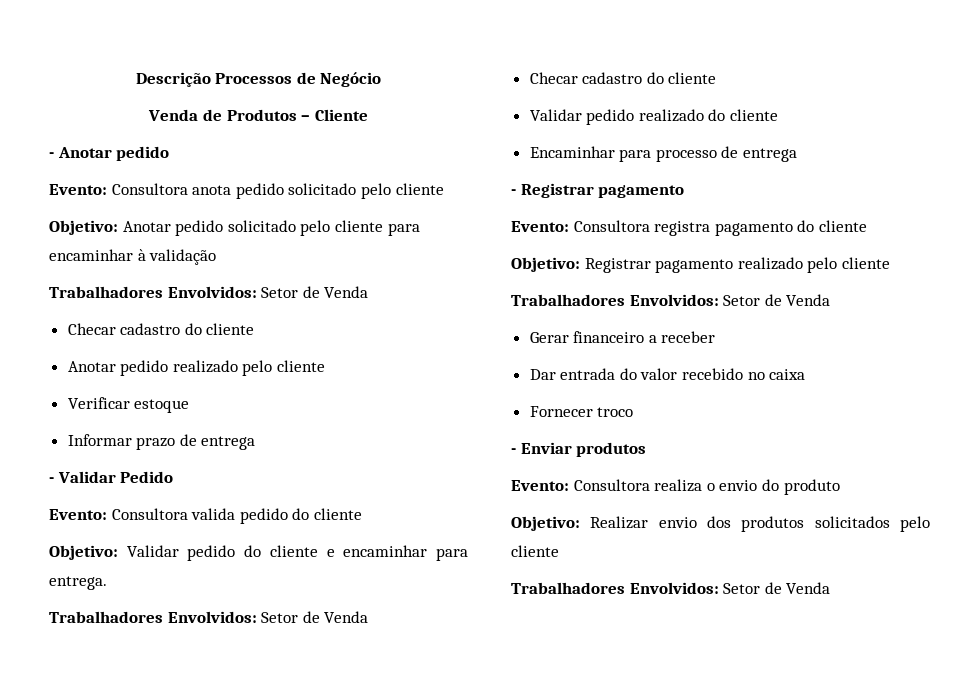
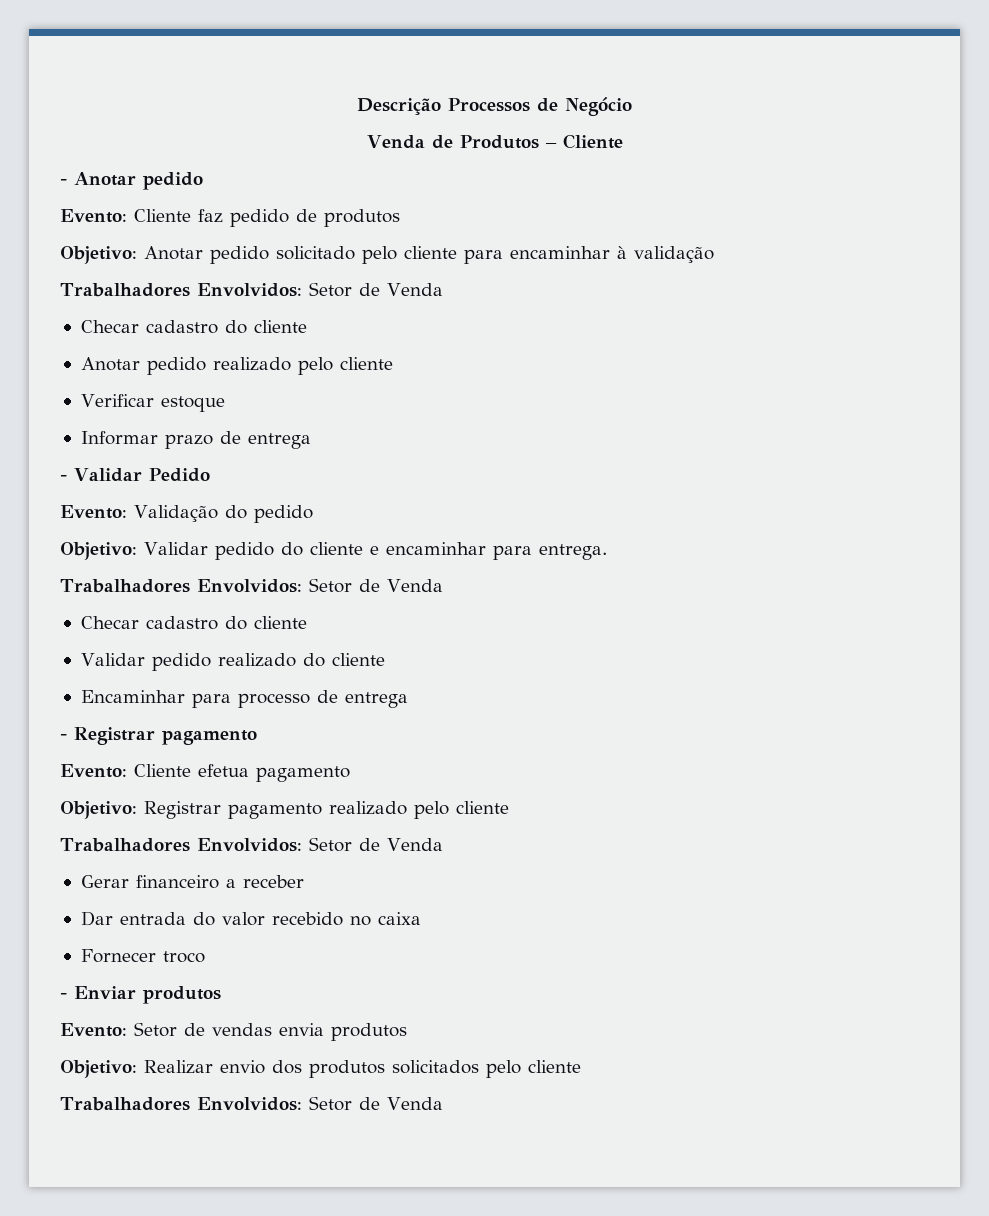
- Evento: Consultora anota pedido solicitado pelo cliente
+ Evento: Cliente faz pedido de produtos
- Evento: Consultora valida pedido do cliente
+ Evento: Validação do pedido
- Evento: Consultora registra pagamento do cliente
+ Evento: Cliente efetua pagamento
- Evento: Consultora realiza o envio do produto
+ Evento: Setor de vendas envia produtos

